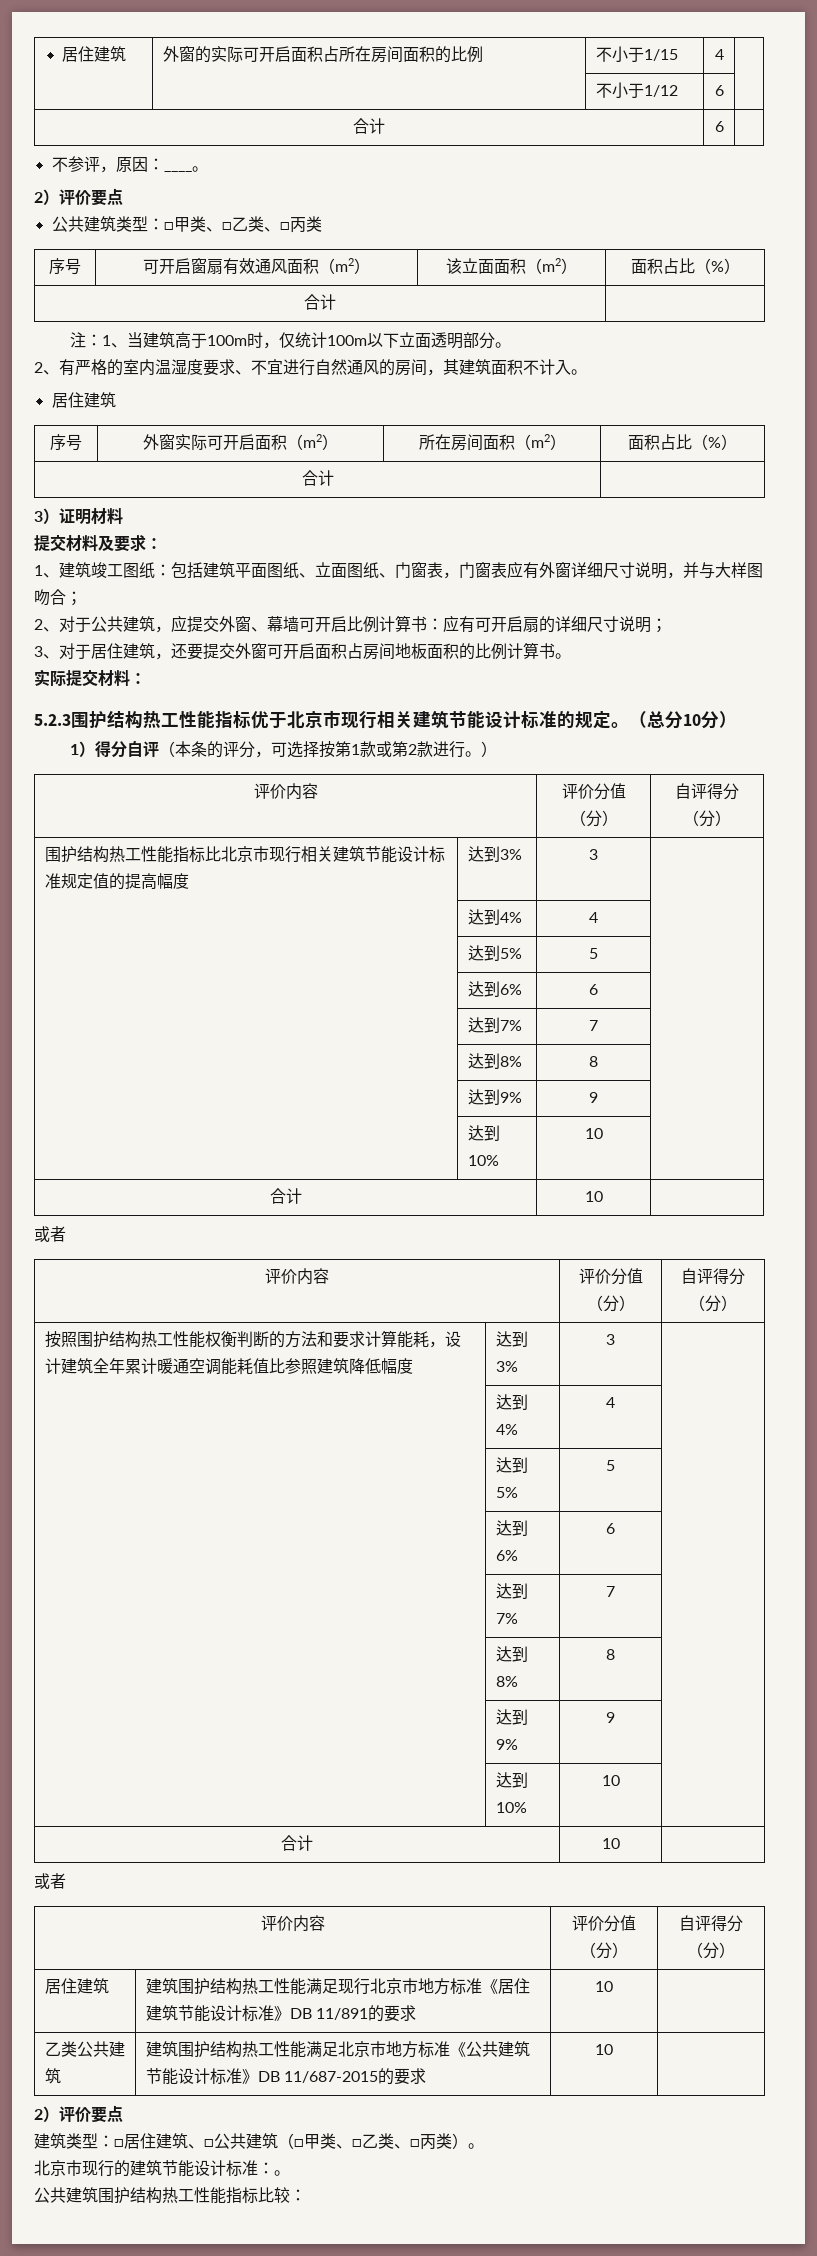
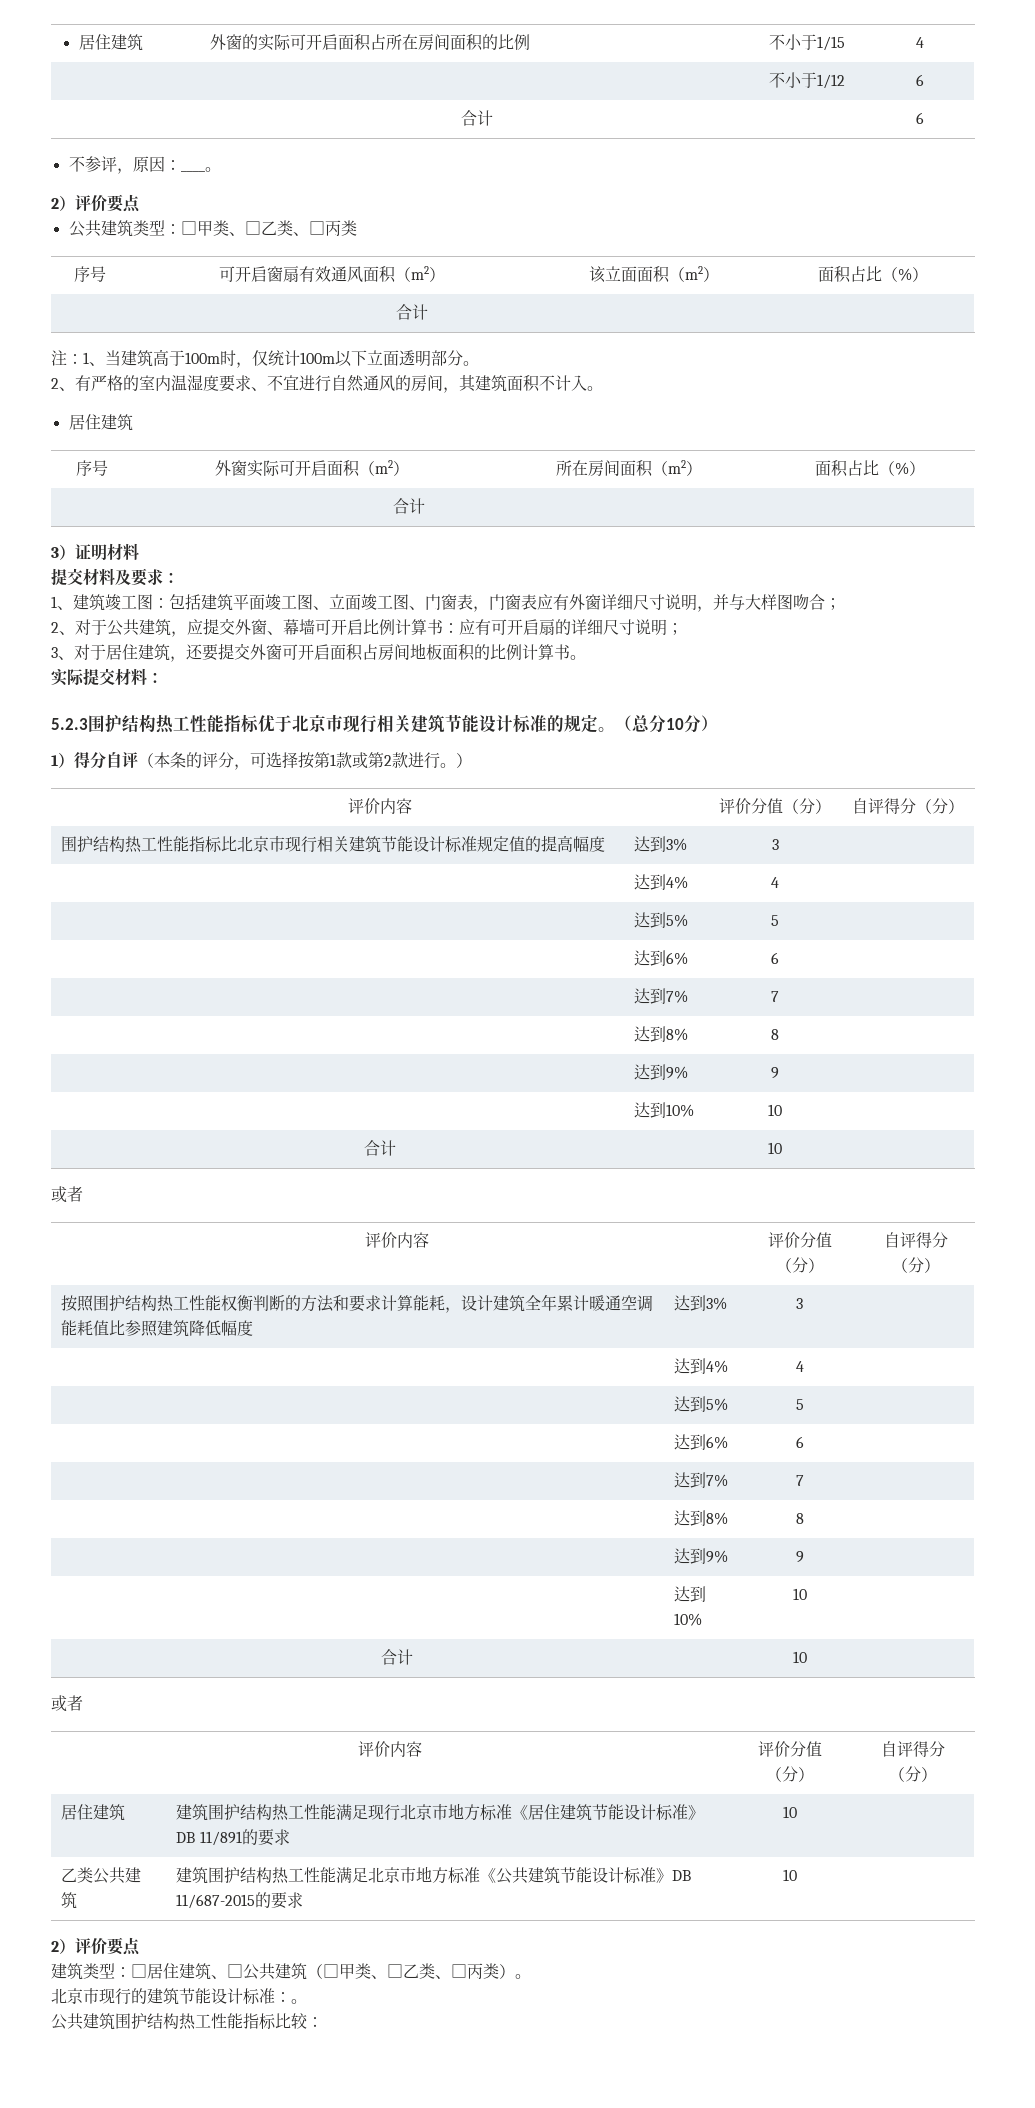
- 1、建筑竣工图纸：包括建筑平面图纸、立面图纸、门窗表，门窗表应有外窗详细尺寸说明，并与大样图吻合；
+ 1、建筑竣工图：包括建筑平面竣工图、立面竣工图、门窗表，门窗表应有外窗详细尺寸说明，并与大样图吻合；

